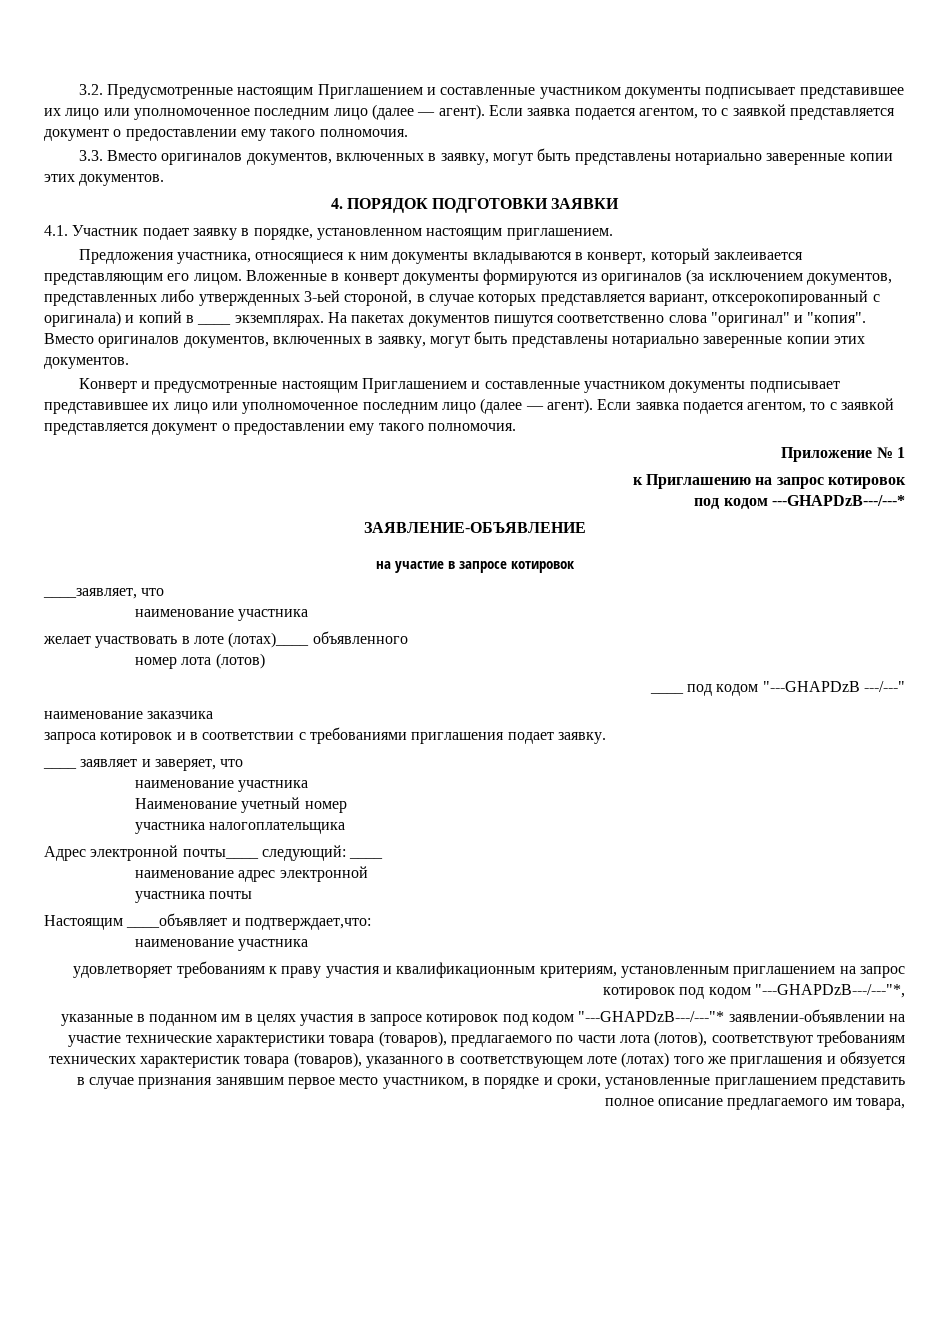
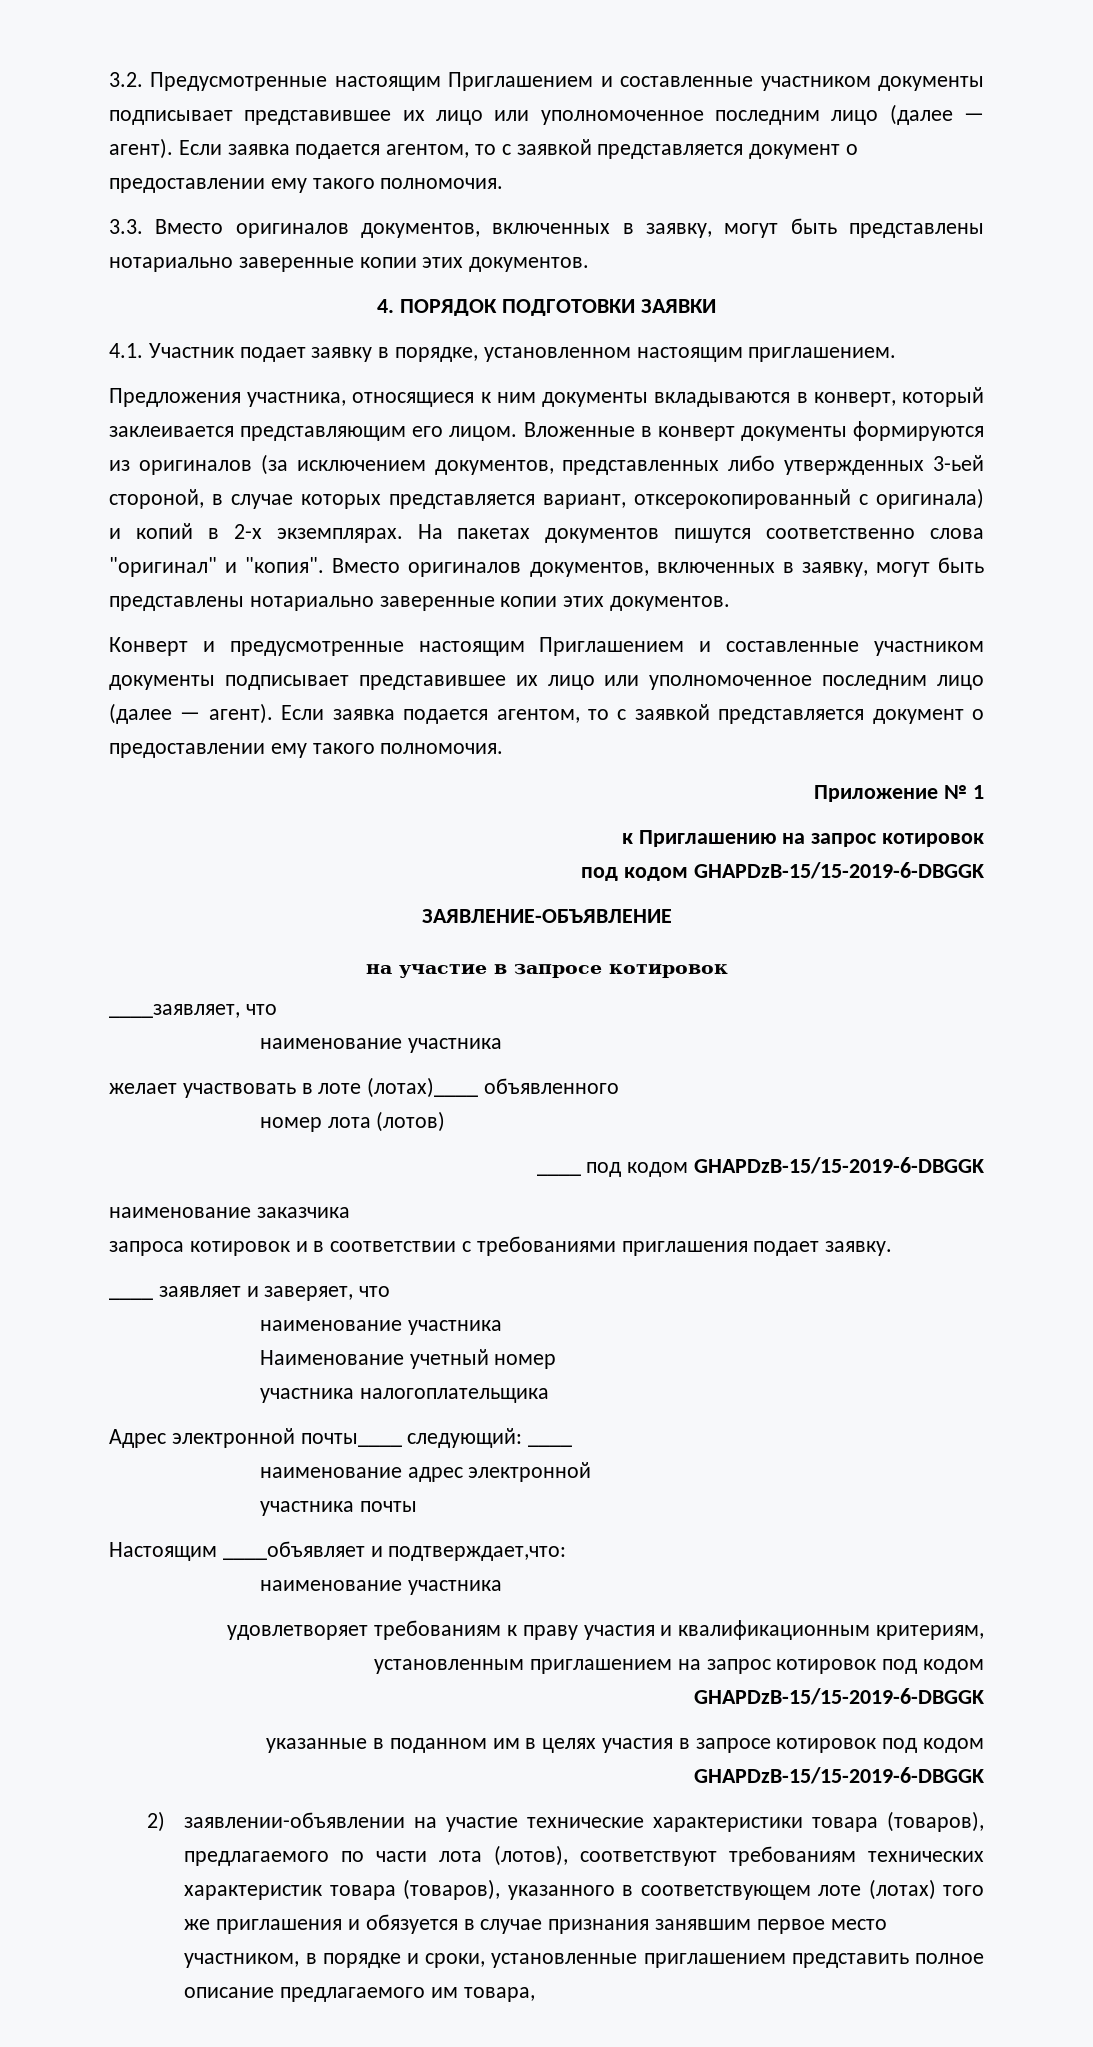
- Вложенные в конверт документы формируются из оригиналов (за исключением документов, представленных либо утвержденных 3-ьей стороной, в случае которых представляется вариант, отксерокопированный с оригинала) и копий в ____ экземплярах.
+ Вложенные в конверт документы формируются из оригиналов (за исключением документов, представленных либо утвержденных 3-ьей стороной, в случае которых представляется вариант, отксерокопированный с оригинала) и копий в 2-х экземплярах.
  к Приглашению на запрос котировок
- под кодом ---GHAPDzB---/---*
+ под кодом GHAPDzB-15/15-2019-6-DBGGK
- ____ под кодом "---GHAPDzB ---/---"
+ ____ под кодом GHAPDzB-15/15-2019-6-DBGGK
- удовлетворяет требованиям к праву участия и квалификационным критериям, установленным приглашением на запрос котировок под кодом "---GHAPDzB---/---"*,
+ удовлетворяет требованиям к праву участия и квалификационным критериям, установленным приглашением на запрос котировок под кодом GHAPDzB-15/15-2019-6-DBGGK
- указанные в поданном им в целях участия в запросе котировок под кодом "---GHAPDzB---/---"* заявлении-объявлении на участие технические характеристики товара (товаров), предлагаемого по части лота (лотов), соответствуют требованиям технических характеристик товара (товаров), указанного в соответствующем лоте (лотах) того же приглашения и обязуется в случае признания занявшим первое место участником, в порядке и сроки, установленные приглашением представить полное описание предлагаемого им товара,
+ указанные в поданном им в целях участия в запросе котировок под кодом GHAPDzB-15/15-2019-6-DBGGK
+ 2) заявлении-объявлении на участие технические характеристики товара (товаров), предлагаемого по части лота (лотов), соответствуют требованиям технических характеристик товара (товаров), указанного в соответствующем лоте (лотах) того же приглашения и обязуется в случае признания занявшим первое место участником, в порядке и сроки, установленные приглашением представить полное описание предлагаемого им товара,

